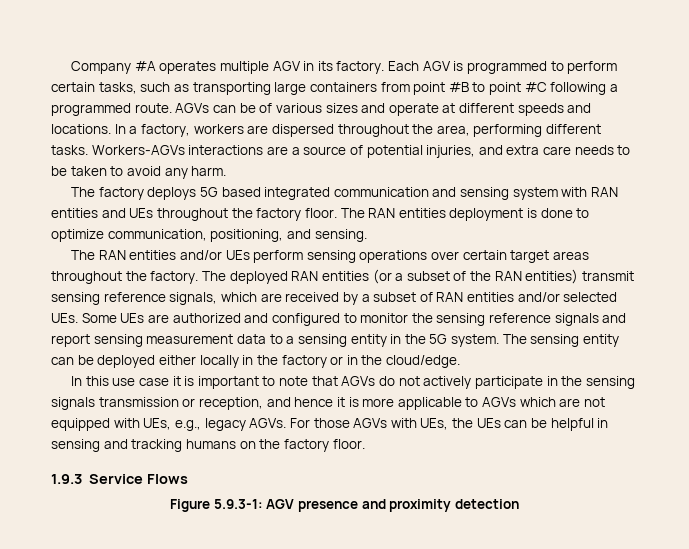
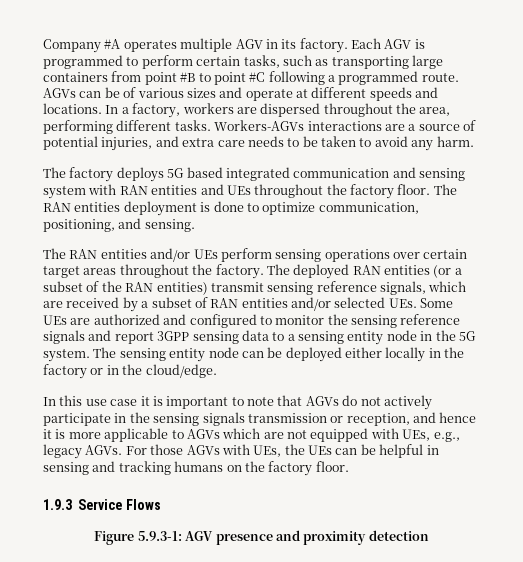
- The deployed RAN entities (or a subset of the RAN entities) transmit sensing reference signals, which are received by a subset of RAN entities and/or selected UEs. Some UEs are authorized and configured to monitor the sensing reference signals and report sensing measurement data to a sensing entity in the 5G system.
+ The deployed RAN entities (or a subset of the RAN entities) transmit sensing reference signals, which are received by a subset of RAN entities and/or selected UEs. Some UEs are authorized and configured to monitor the sensing reference signals and report 3GPP sensing data to a sensing entity node in the 5G system.
- The sensing entity can be deployed either locally in the factory or in the cloud/edge.
+ The sensing entity node can be deployed either locally in the factory or in the cloud/edge.

